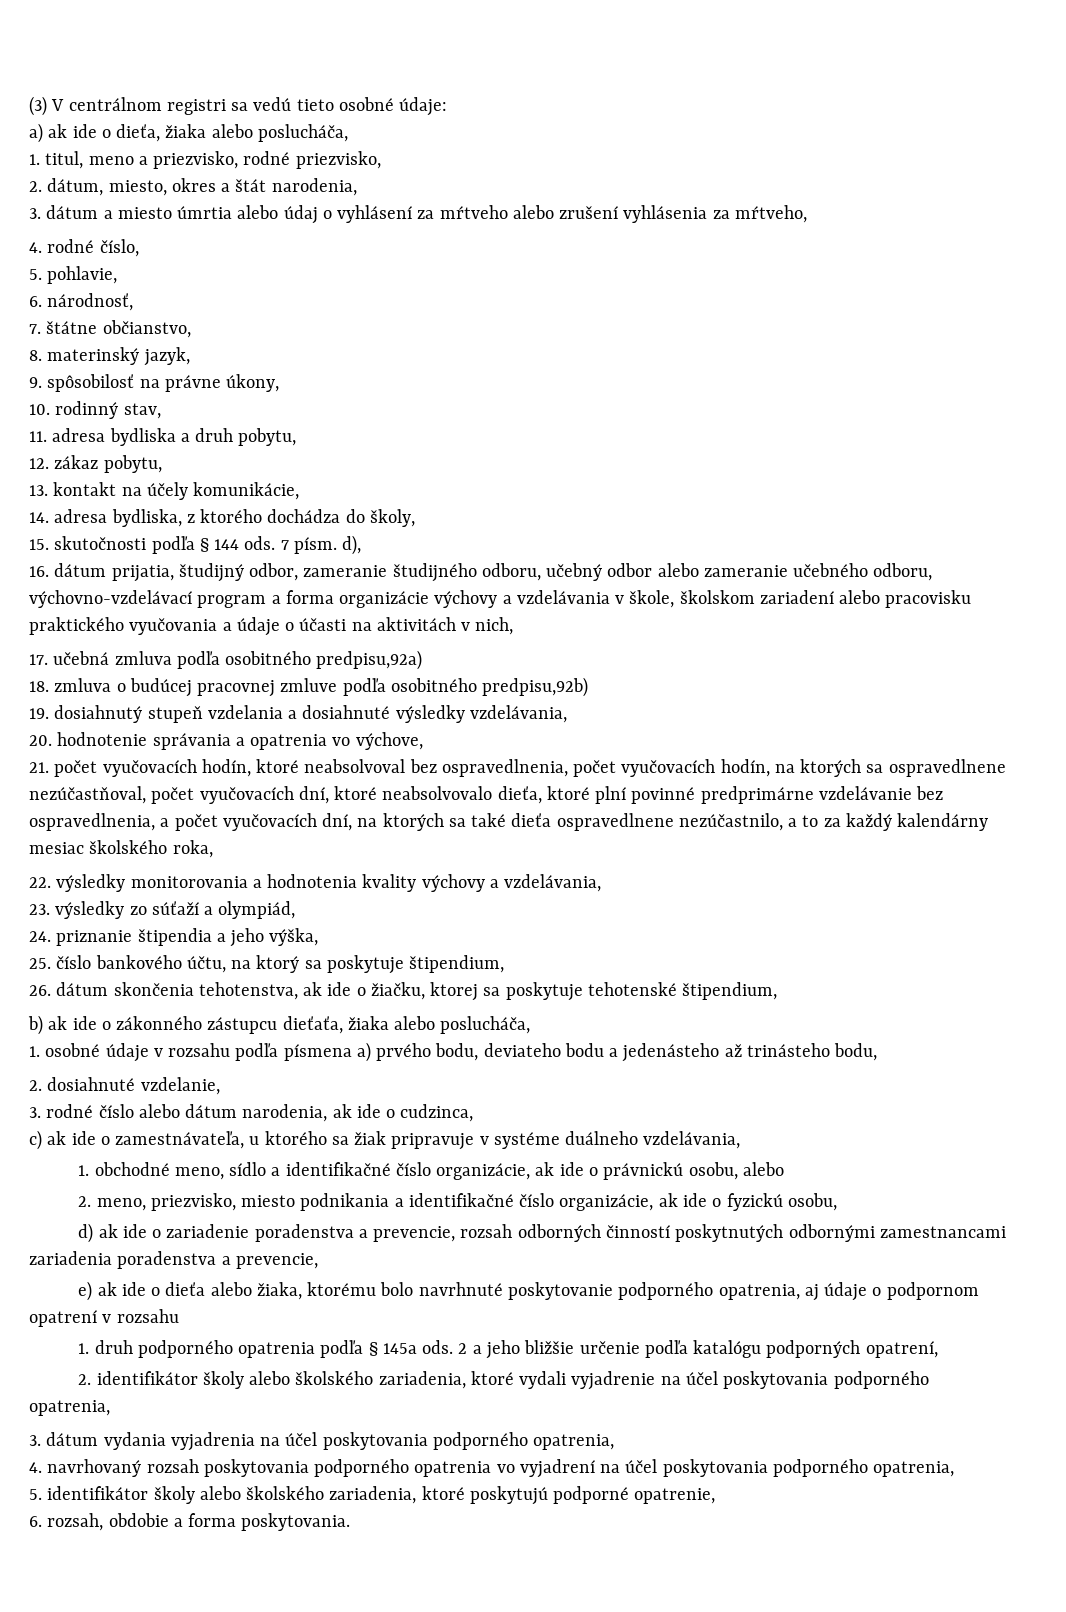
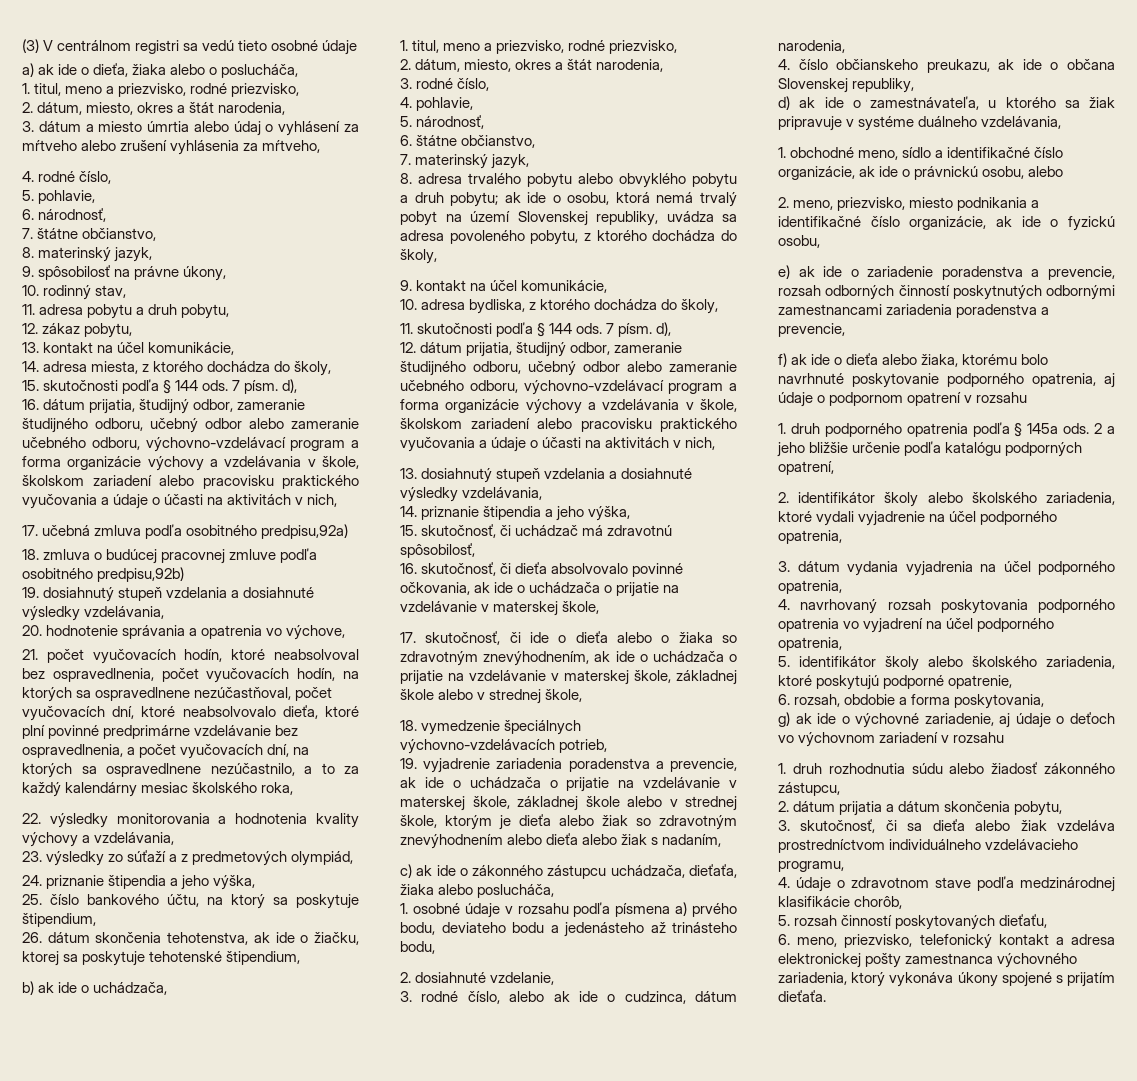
- (3) V centrálnom registri sa vedú tieto osobné údaje:
+ (3) V centrálnom registri sa vedú tieto osobné údaje
- a) ak ide o dieťa, žiaka alebo poslucháča,
+ a) ak ide o dieťa, žiaka alebo o poslucháča,
- 11. adresa bydliska a druh pobytu,
+ 11. adresa pobytu a druh pobytu,
- 13. kontakt na účely komunikácie,
+ 13. kontakt na účel komunikácie,
- 14. adresa bydliska, z ktorého dochádza do školy,
+ 14. adresa miesta, z ktorého dochádza do školy,
- 21. počet vyučovacích hodín, ktoré neabsolvoval bez ospravedlnenia, počet vyučovacích hodín, na ktorých sa ospravedlnene nezúčastňoval, počet vyučovacích dní, ktoré neabsolvovalo dieťa, ktoré plní povinné predprimárne vzdelávanie bez ospravedlnenia, a počet vyučovacích dní, na ktorých sa také dieťa ospravedlnene nezúčastnilo, a to za každý kalendárny mesiac školského roka,
+ 21. počet vyučovacích hodín, ktoré neabsolvoval bez ospravedlnenia, počet vyučovacích hodín, na ktorých sa ospravedlnene nezúčastňoval, počet vyučovacích dní, ktoré neabsolvovalo dieťa, ktoré plní povinné predprimárne vzdelávanie bez ospravedlnenia, a počet vyučovacích dní, na ktorých sa ospravedlnene nezúčastnilo, a to za každý kalendárny mesiac školského roka,
- 23. výsledky zo súťaží a olympiád,
+ 23. výsledky zo súťaží a z predmetových olympiád,
- b) ak ide o zákonného zástupcu dieťaťa, žiaka alebo poslucháča,
+ b) ak ide o uchádzača,
+ 1. titul, meno a priezvisko, rodné priezvisko,
+ 2. dátum, miesto, okres a štát narodenia,
+ 3. rodné číslo,
+ 4. pohlavie,
+ 5. národnosť,
+ 6. štátne občianstvo,
+ 7. materinský jazyk,
+ 8. adresa trvalého pobytu alebo obvyklého pobytu a druh pobytu; ak ide o osobu, ktorá nemá trvalý pobyt na území Slovenskej republiky, uvádza sa adresa povoleného pobytu, z ktorého dochádza do školy,
+ 9. kontakt na účel komunikácie,
+ 10. adresa bydliska, z ktorého dochádza do školy,
+ 11. skutočnosti podľa § 144 ods. 7 písm. d),
+ 12. dátum prijatia, študijný odbor, zameranie študijného odboru, učebný odbor alebo zameranie učebného odboru, výchovno-vzdelávací program a forma organizácie výchovy a vzdelávania v škole, školskom zariadení alebo pracovisku praktického vyučovania a údaje o účasti na aktivitách v nich,
+ 13. dosiahnutý stupeň vzdelania a dosiahnuté výsledky vzdelávania,
+ 14. priznanie štipendia a jeho výška,
+ 15. skutočnosť, či uchádzač má zdravotnú spôsobilosť,
+ 16. skutočnosť, či dieťa absolvovalo povinné očkovania, ak ide o uchádzača o prijatie na vzdelávanie v materskej škole,
+ 17. skutočnosť, či ide o dieťa alebo o žiaka so zdravotným znevýhodnením, ak ide o uchádzača o prijatie na vzdelávanie v materskej škole, základnej škole alebo v strednej škole,
+ 18. vymedzenie špeciálnych výchovno-vzdelávacích potrieb,
+ 19. vyjadrenie zariadenia poradenstva a prevencie, ak ide o uchádzača o prijatie na vzdelávanie v materskej škole, základnej škole alebo v strednej škole, ktorým je dieťa alebo žiak so zdravotným znevýhodnením alebo dieťa alebo žiak s nadaním,
+ c) ak ide o zákonného zástupcu uchádzača, dieťaťa, žiaka alebo poslucháča,
- 3. rodné číslo alebo dátum narodenia, ak ide o cudzinca,
- c) ak ide o zamestnávateľa, u ktorého sa žiak pripravuje v systéme duálneho vzdelávania,
+ 3. rodné číslo, alebo ak ide o cudzinca, dátum narodenia,
+ 4. číslo občianskeho preukazu, ak ide o občana Slovenskej republiky,
+ d) ak ide o zamestnávateľa, u ktorého sa žiak pripravuje v systéme duálneho vzdelávania,
- d) ak ide o zariadenie poradenstva a prevencie, rozsah odborných činností poskytnutých odbornými zamestnancami zariadenia poradenstva a prevencie,
+ e) ak ide o zariadenie poradenstva a prevencie, rozsah odborných činností poskytnutých odbornými zamestnancami zariadenia poradenstva a prevencie,
- e) ak ide o dieťa alebo žiaka, ktorému bolo navrhnuté poskytovanie podporného opatrenia, aj údaje o podpornom opatrení v rozsahu
+ f) ak ide o dieťa alebo žiaka, ktorému bolo navrhnuté poskytovanie podporného opatrenia, aj údaje o podpornom opatrení v rozsahu
- 2. identifikátor školy alebo školského zariadenia, ktoré vydali vyjadrenie na účel poskytovania podporného opatrenia,
+ 2. identifikátor školy alebo školského zariadenia, ktoré vydali vyjadrenie na účel podporného opatrenia,
- 3. dátum vydania vyjadrenia na účel poskytovania podporného opatrenia,
+ 3. dátum vydania vyjadrenia na účel podporného opatrenia,
- 4. navrhovaný rozsah poskytovania podporného opatrenia vo vyjadrení na účel poskytovania podporného opatrenia,
+ 4. navrhovaný rozsah poskytovania podporného opatrenia vo vyjadrení na účel podporného opatrenia,
- 6. rozsah, obdobie a forma poskytovania.
+ 6. rozsah, obdobie a forma poskytovania,
+ g) ak ide o výchovné zariadenie, aj údaje o deťoch vo výchovnom zariadení v rozsahu
+ 1. druh rozhodnutia súdu alebo žiadosť zákonného zástupcu,
+ 2. dátum prijatia a dátum skončenia pobytu,
+ 3. skutočnosť, či sa dieťa alebo žiak vzdeláva prostredníctvom individuálneho vzdelávacieho programu,
+ 4. údaje o zdravotnom stave podľa medzinárodnej klasifikácie chorôb,
+ 5. rozsah činností poskytovaných dieťaťu,
+ 6. meno, priezvisko, telefonický kontakt a adresa elektronickej pošty zamestnanca výchovného zariadenia, ktorý vykonáva úkony spojené s prijatím dieťaťa.

